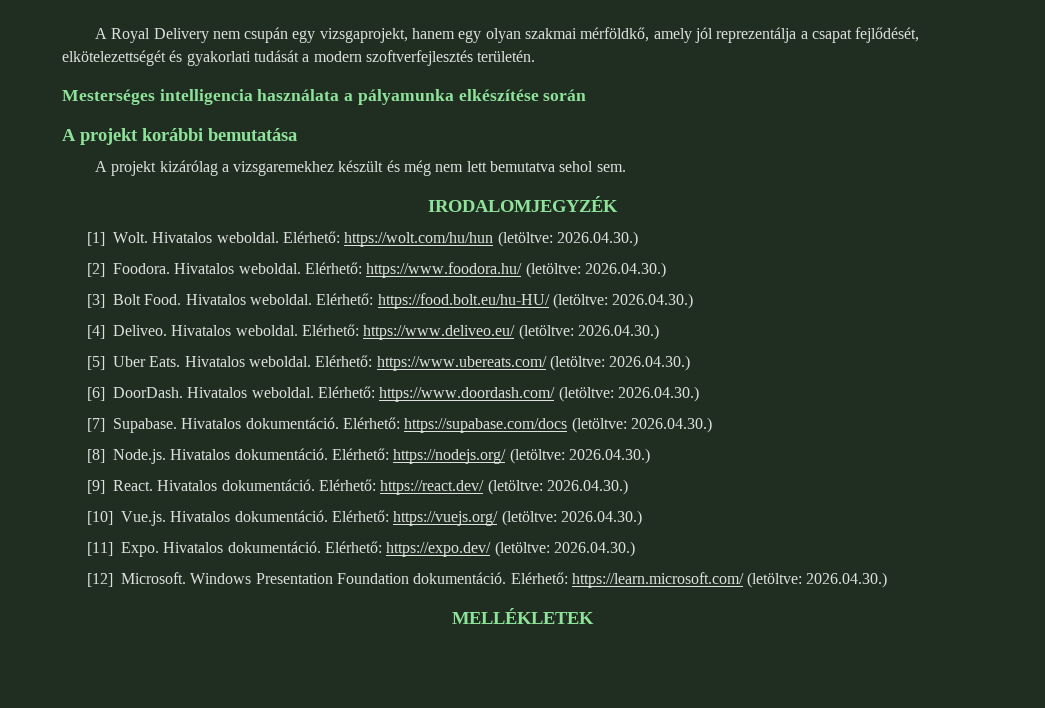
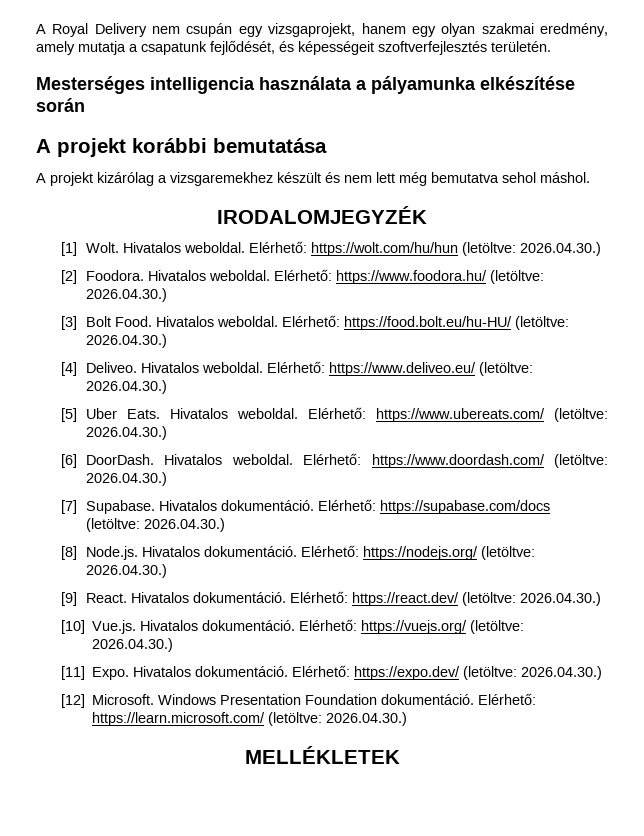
- A Royal Delivery nem csupán egy vizsgaprojekt, hanem egy olyan szakmai mérföldkő, amely jól reprezentálja a csapat fejlődését, elkötelezettségét és gyakorlati tudását a modern szoftverfejlesztés területén.
+ A Royal Delivery nem csupán egy vizsgaprojekt, hanem egy olyan szakmai eredmény, amely mutatja a csapatunk fejlődését, és képességeit szoftverfejlesztés területén.
- A projekt kizárólag a vizsgaremekhez készült és még nem lett bemutatva sehol sem.
+ A projekt kizárólag a vizsgaremekhez készült és nem lett még bemutatva sehol máshol.

